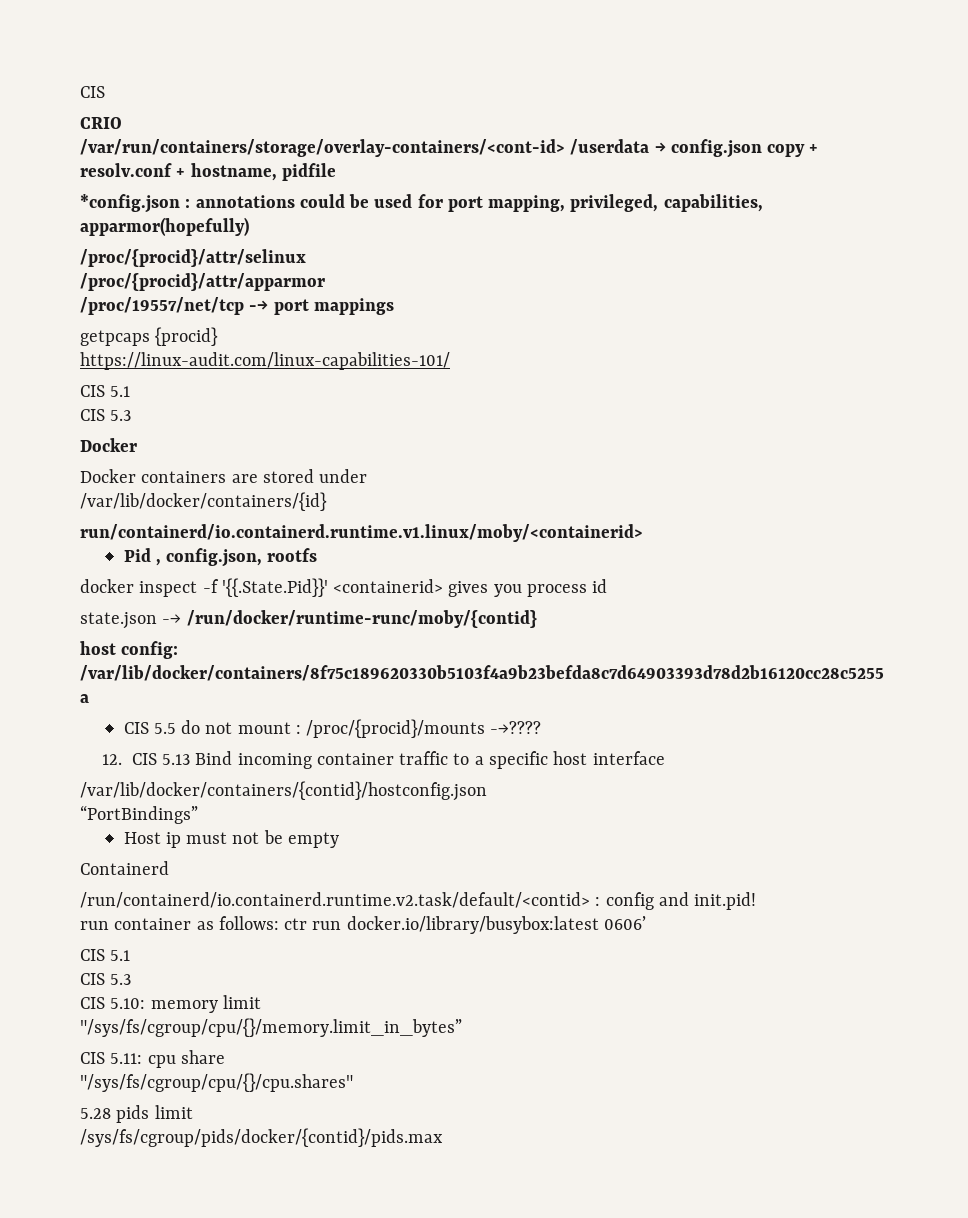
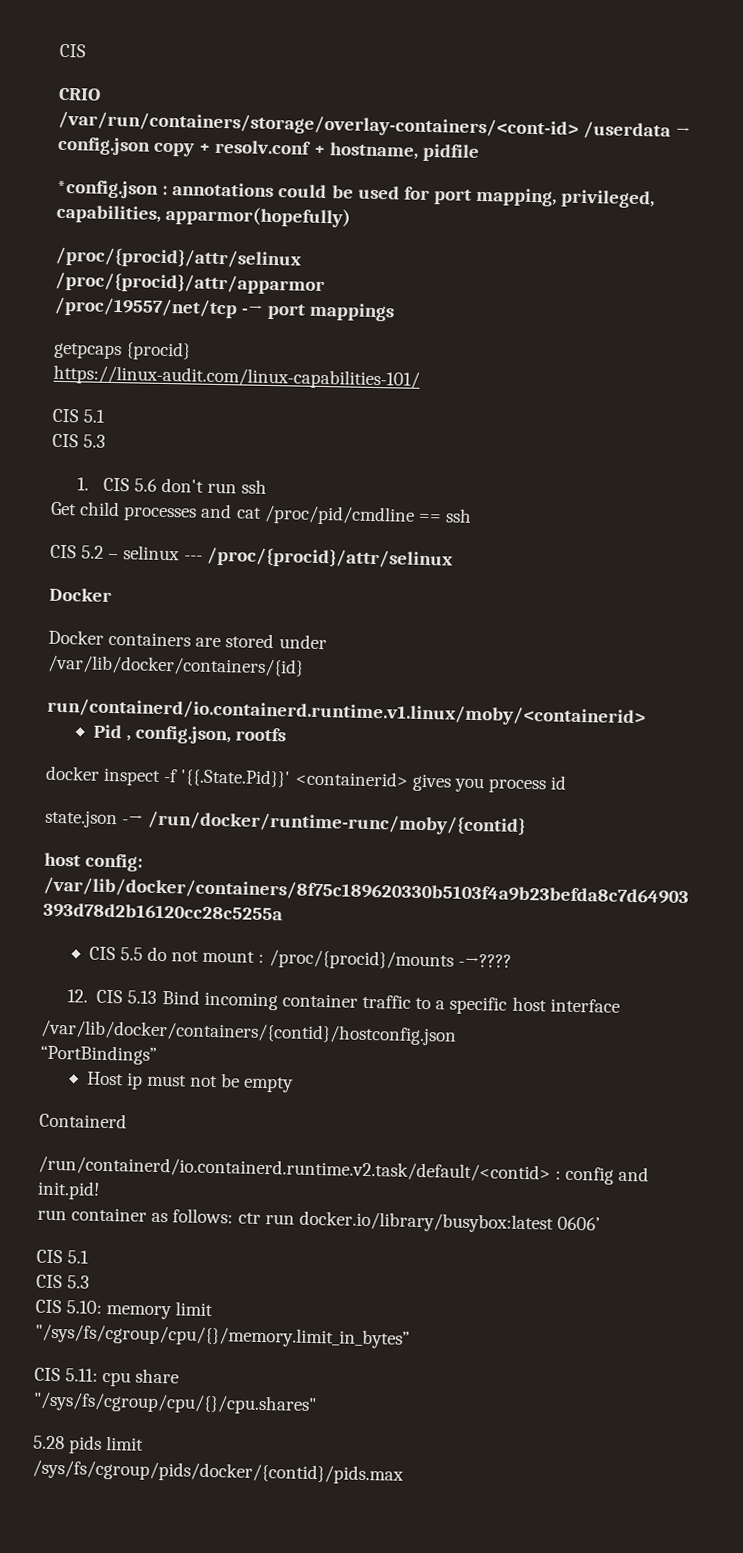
+ 1. CIS 5.6 don't run ssh
+ Get child processes and cat /proc/pid/cmdline == ssh
+ CIS 5.2 – selinux --- /proc/{procid}/attr/selinux

